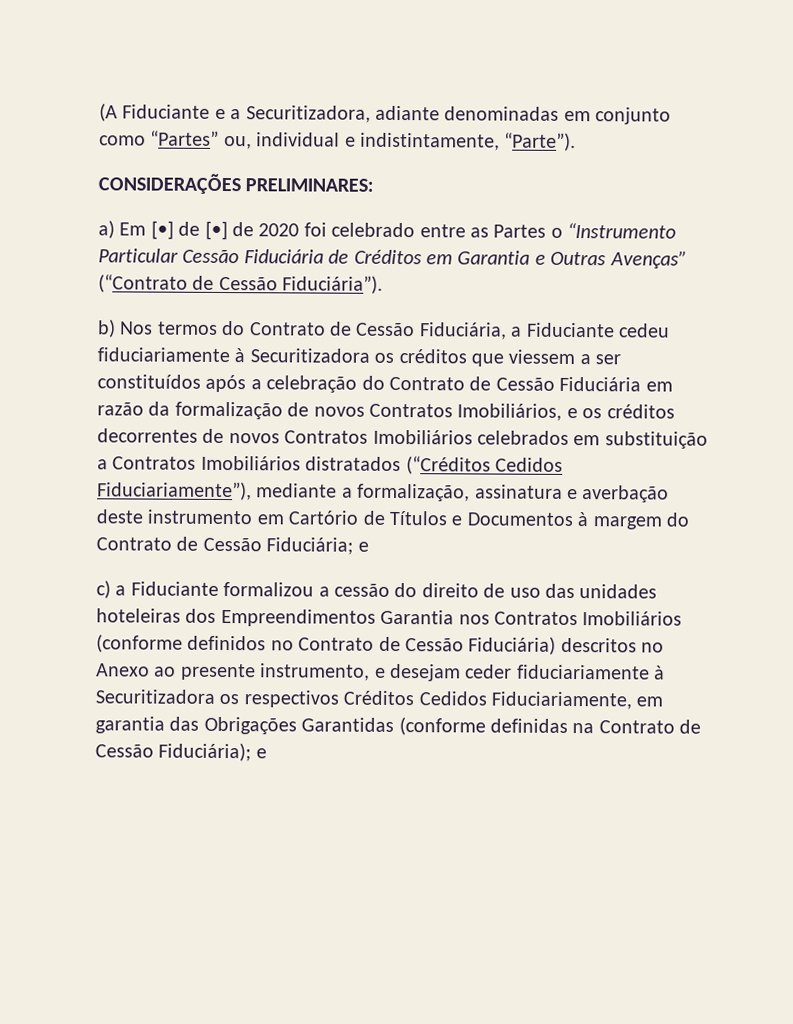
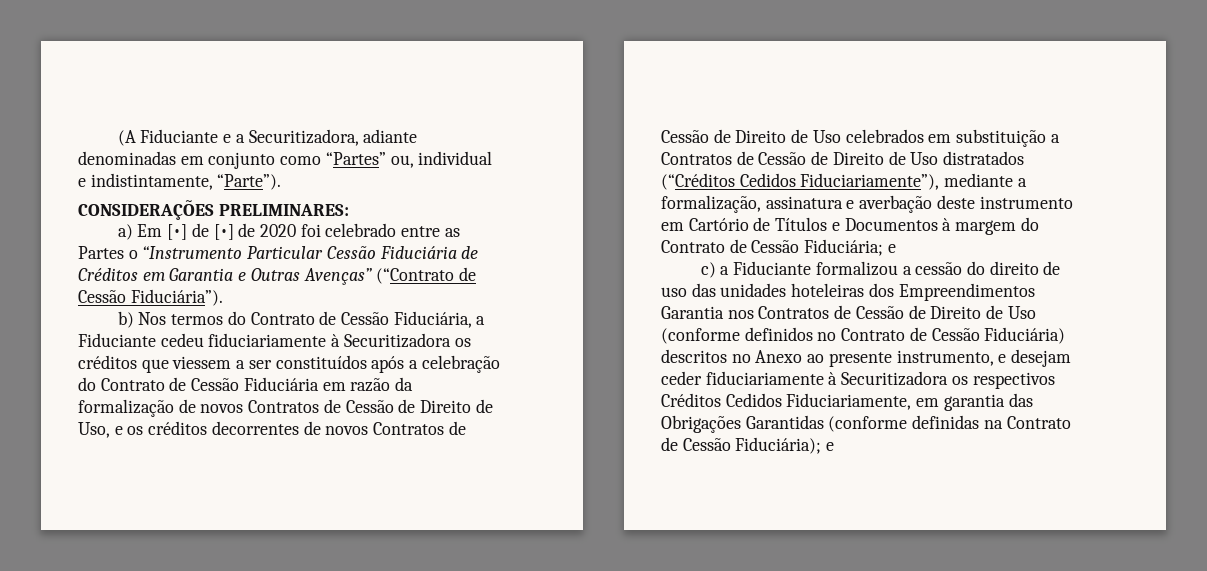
- b) Nos termos do Contrato de Cessão Fiduciária, a Fiduciante cedeu fiduciariamente à Securitizadora os créditos que viessem a ser constituídos após a celebração do Contrato de Cessão Fiduciária em razão da formalização de novos Contratos Imobiliários, e os créditos decorrentes de novos Contratos Imobiliários celebrados em substituição a Contratos Imobiliários distratados (“Créditos Cedidos Fiduciariamente”), mediante a formalização, assinatura e averbação deste instrumento em Cartório de Títulos e Documentos à margem do Contrato de Cessão Fiduciária;
+ b) Nos termos do Contrato de Cessão Fiduciária, a Fiduciante cedeu fiduciariamente à Securitizadora os créditos que viessem a ser constituídos após a celebração do Contrato de Cessão Fiduciária em razão da formalização de novos Contratos de Cessão de Direito de Uso, e os créditos decorrentes de novos Contratos de Cessão de Direito de Uso celebrados em substituição a Contratos de Cessão de Direito de Uso distratados (“Créditos Cedidos Fiduciariamente”), mediante a formalização, assinatura e averbação deste instrumento em Cartório de Títulos e Documentos à margem do Contrato de Cessão Fiduciária;
- c) a Fiduciante formalizou a cessão do direito de uso das unidades hoteleiras dos Empreendimentos Garantia nos Contratos Imobiliários (conforme definidos no Contrato de Cessão Fiduciária) descritos no Anexo ao presente instrumento, e desejam ceder fiduciariamente à Securitizadora os respectivos Créditos Cedidos Fiduciariamente, em garantia das Obrigações Garantidas (conforme definidas na Contrato de Cessão Fiduciária); e
+ c) a Fiduciante formalizou a cessão do direito de uso das unidades hoteleiras dos Empreendimentos Garantia nos Contratos de Cessão de Direito de Uso (conforme definidos no Contrato de Cessão Fiduciária) descritos no Anexo ao presente instrumento, e desejam ceder fiduciariamente à Securitizadora os respectivos Créditos Cedidos Fiduciariamente, em garantia das Obrigações Garantidas (conforme definidas na Contrato de Cessão Fiduciária); e

